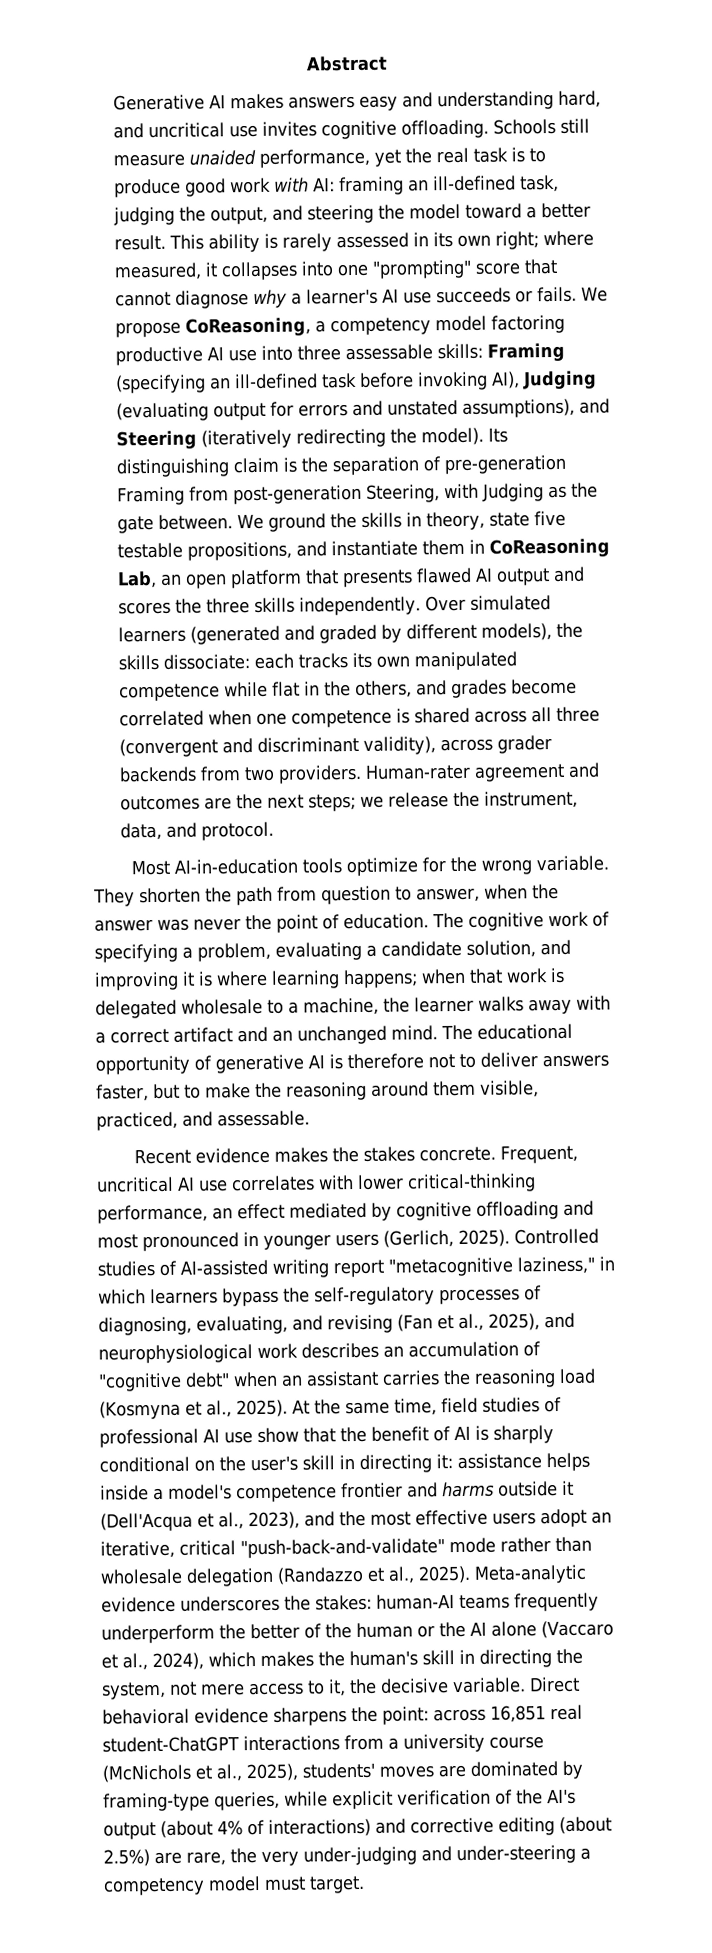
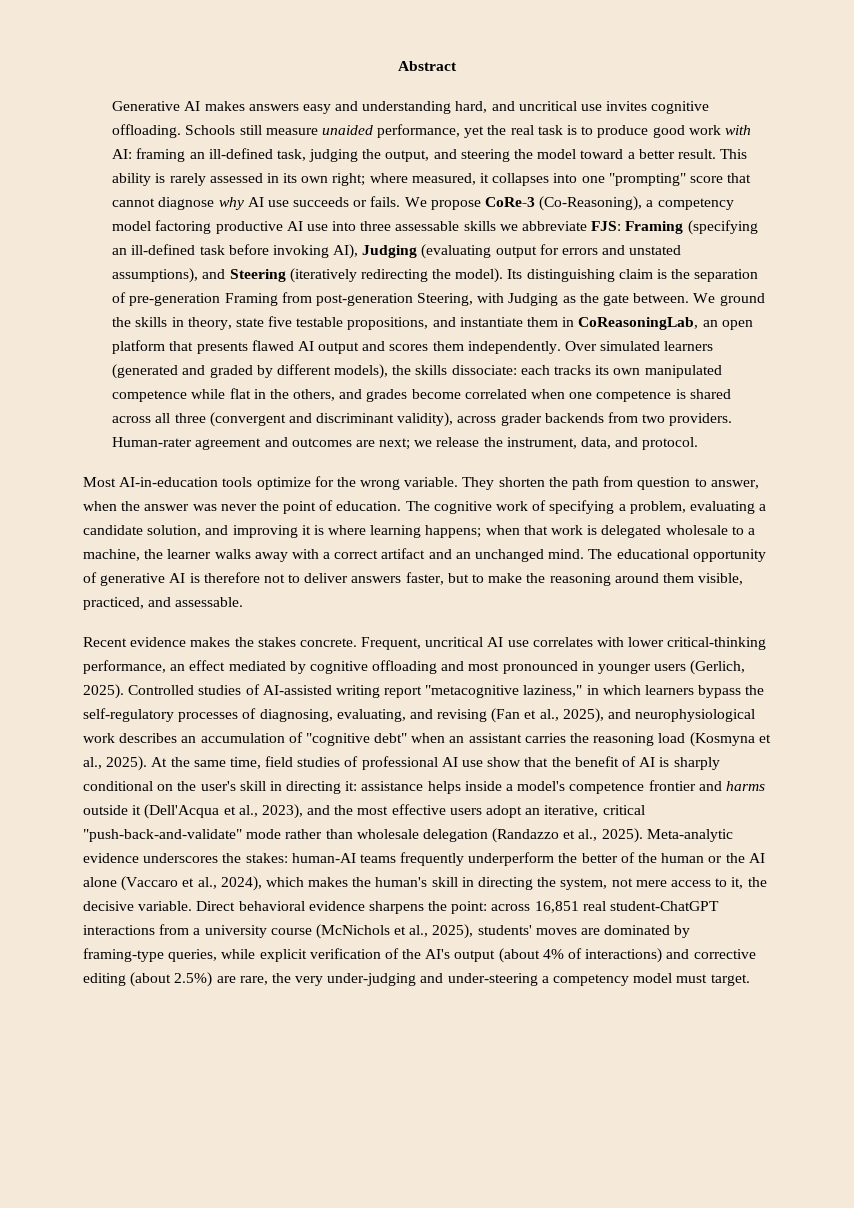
- This ability is rarely assessed in its own right; where measured, it collapses into one "prompting" score that cannot diagnose why a learner's AI use succeeds or fails.
+ This ability is rarely assessed in its own right; where measured, it collapses into one "prompting" score that cannot diagnose why AI use succeeds or fails.
- We propose CoReasoning, a competency model factoring productive AI use into three assessable skills: Framing (specifying an ill-defined task before invoking AI), Judging (evaluating output for errors and unstated assumptions), and Steering (iteratively redirecting the model).
+ We propose CoRe-3 (Co-Reasoning), a competency model factoring productive AI use into three assessable skills we abbreviate FJS: Framing (specifying an ill-defined task before invoking AI), Judging (evaluating output for errors and unstated assumptions), and Steering (iteratively redirecting the model).
- We ground the skills in theory, state five testable propositions, and instantiate them in CoReasoning Lab, an open platform that presents flawed AI output and scores the three skills independently.
+ We ground the skills in theory, state five testable propositions, and instantiate them in CoReasoningLab, an open platform that presents flawed AI output and scores them independently.
- Human-rater agreement and outcomes are the next steps; we release the instrument, data, and protocol.
+ Human-rater agreement and outcomes are next; we release the instrument, data, and protocol.

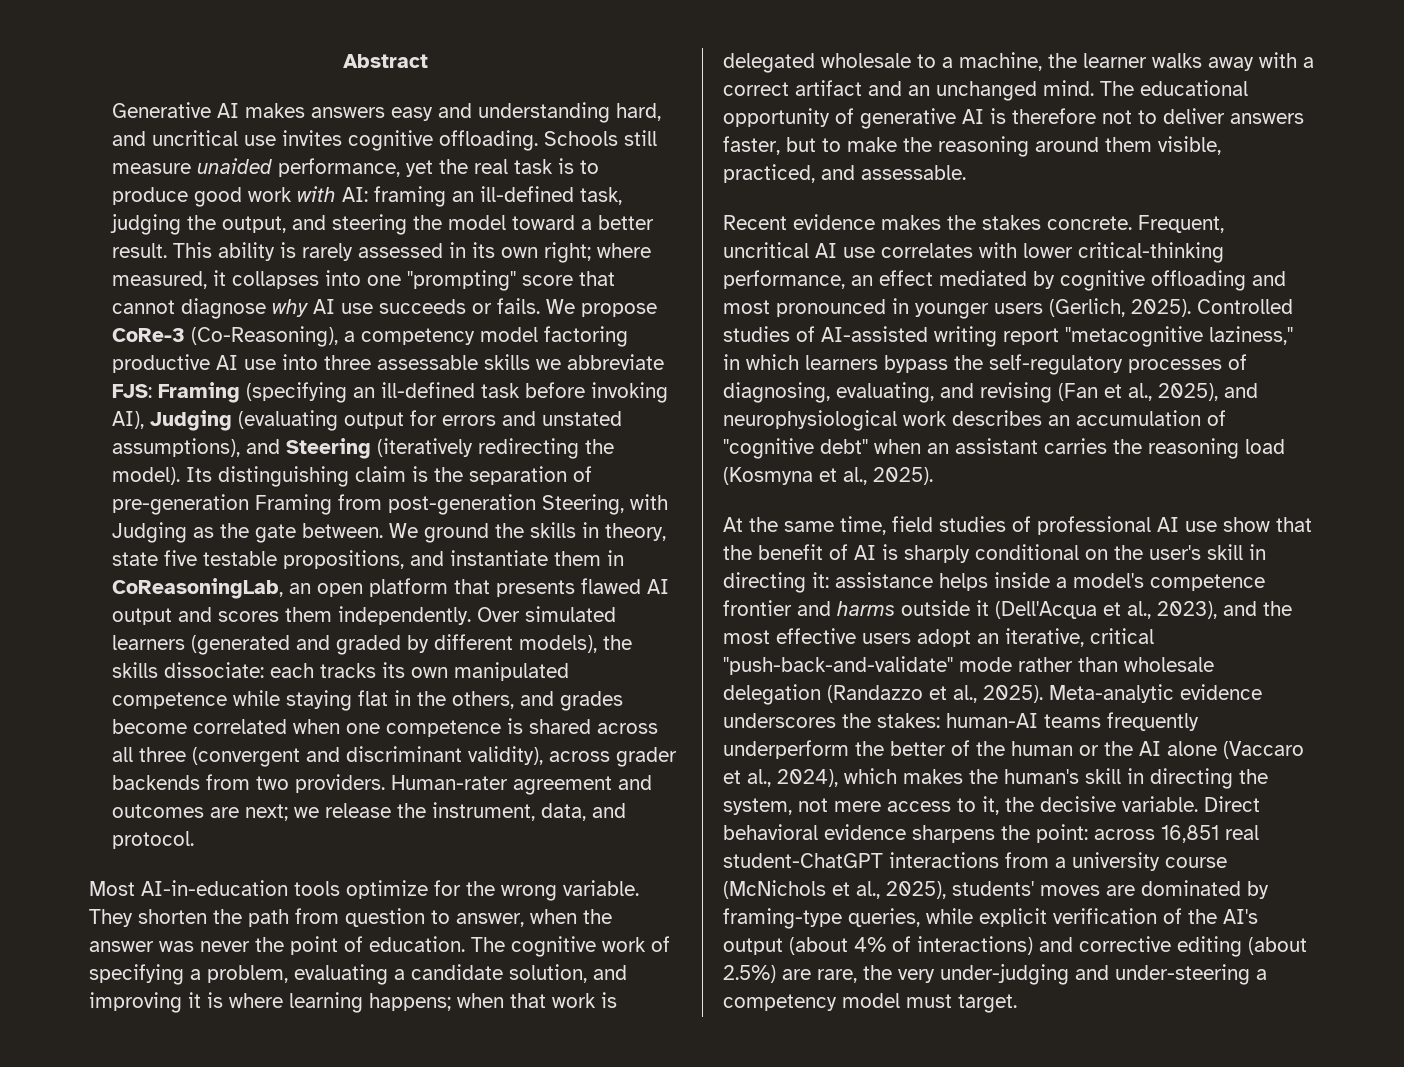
- Over simulated learners (generated and graded by different models), the skills dissociate: each tracks its own manipulated competence while flat in the others, and grades become correlated when one competence is shared across all three (convergent and discriminant validity), across grader backends from two providers.
+ Over simulated learners (generated and graded by different models), the skills dissociate: each tracks its own manipulated competence while staying flat in the others, and grades become correlated when one competence is shared across all three (convergent and discriminant validity), across grader backends from two providers.
- Controlled studies of AI-assisted writing report "metacognitive laziness," in which learners bypass the self-regulatory processes of diagnosing, evaluating, and revising (Fan et al., 2025), and neurophysiological work describes an accumulation of "cognitive debt" when an assistant carries the reasoning load (Kosmyna et al., 2025). At the same time, field studies of professional AI use show that the benefit of AI is sharply conditional on the user's skill in directing it:
+ Controlled studies of AI-assisted writing report "metacognitive laziness," in which learners bypass the self-regulatory processes of diagnosing, evaluating, and revising (Fan et al., 2025), and neurophysiological work describes an accumulation of "cognitive debt" when an assistant carries the reasoning load (Kosmyna et al., 2025).
+ At the same time, field studies of professional AI use show that the benefit of AI is sharply conditional on the user's skill in directing it:

